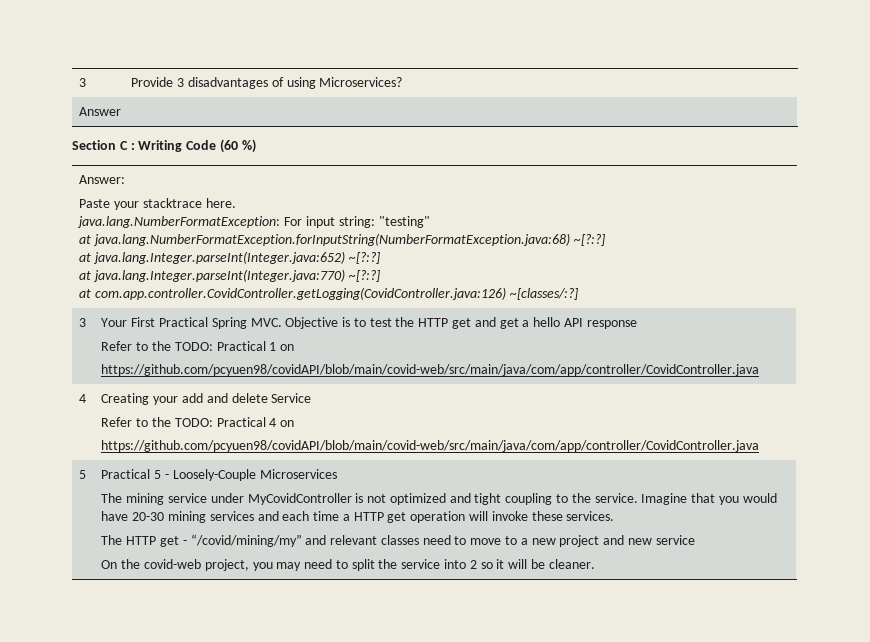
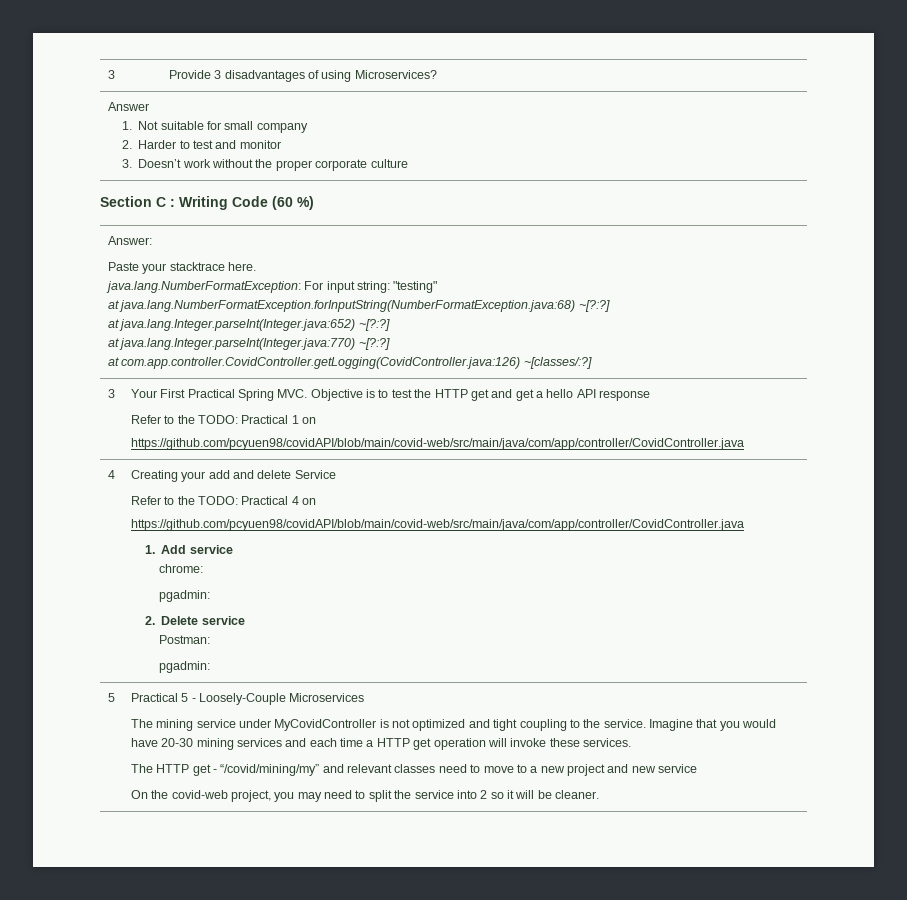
  Answer
+ 1. Not suitable for small company
+ 2. Harder to test and monitor
+ 3. Doesn’t work without the proper corporate culture
  4 | Creating your add and delete Service
  Refer to the TODO: Practical 4 on
  https://github.com/pcyuen98/covidAPI/blob/main/covid-web/src/main/java/com/app/controller/CovidController.java
+ 1. Add service
+ chrome:
+ pgadmin:
+ 2. Delete service
+ Postman:
+ pgadmin:

